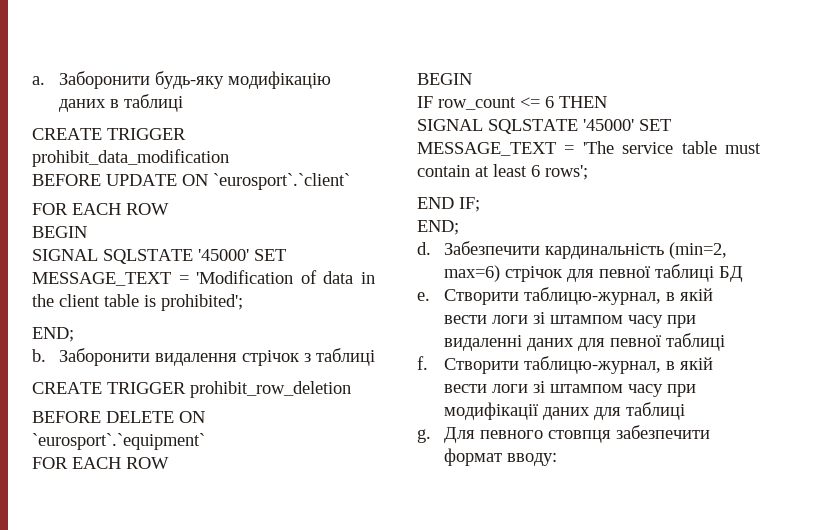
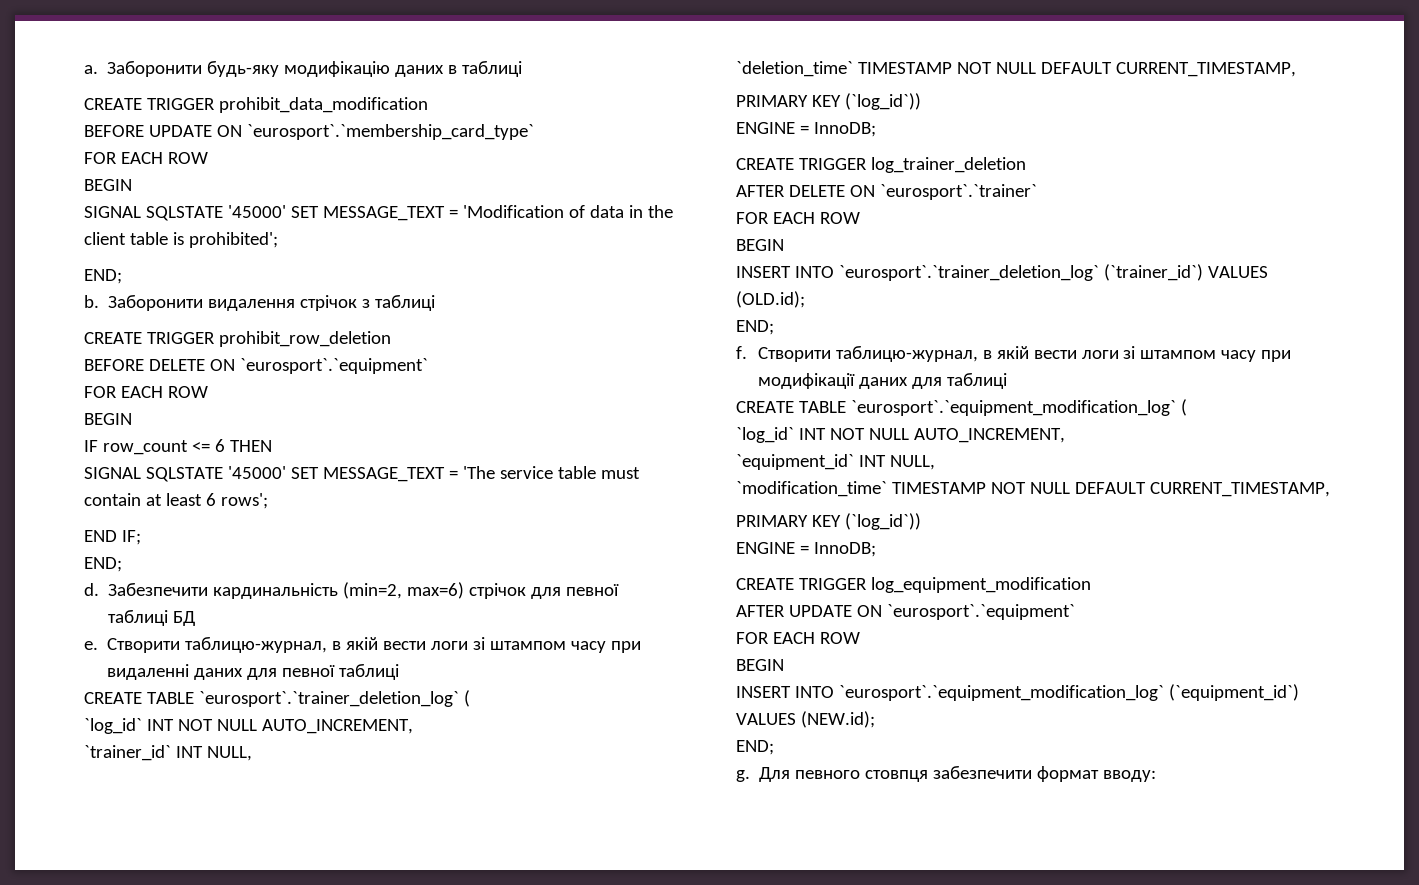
- BEFORE UPDATE ON `eurosport`.`client`
+ BEFORE UPDATE ON `eurosport`.`membership_card_type`
+ CREATE TABLE `eurosport`.`trainer_deletion_log` (
+ `log_id` INT NOT NULL AUTO_INCREMENT,
+ `trainer_id` INT NULL,
+ `deletion_time` TIMESTAMP NOT NULL DEFAULT CURRENT_TIMESTAMP,
+ PRIMARY KEY (`log_id`))
+ ENGINE = InnoDB;
+ CREATE TRIGGER log_trainer_deletion
+ AFTER DELETE ON `eurosport`.`trainer`
+ FOR EACH ROW
+ BEGIN
+ INSERT INTO `eurosport`.`trainer_deletion_log` (`trainer_id`) VALUES (OLD.id);
+ END;
+ CREATE TABLE `eurosport`.`equipment_modification_log` (
+ `log_id` INT NOT NULL AUTO_INCREMENT,
+ `equipment_id` INT NULL,
+ `modification_time` TIMESTAMP NOT NULL DEFAULT CURRENT_TIMESTAMP,
+ PRIMARY KEY (`log_id`))
+ ENGINE = InnoDB;
+ CREATE TRIGGER log_equipment_modification
+ AFTER UPDATE ON `eurosport`.`equipment`
+ FOR EACH ROW
+ BEGIN
+ INSERT INTO `eurosport`.`equipment_modification_log` (`equipment_id`) VALUES (NEW.id);
+ END;

